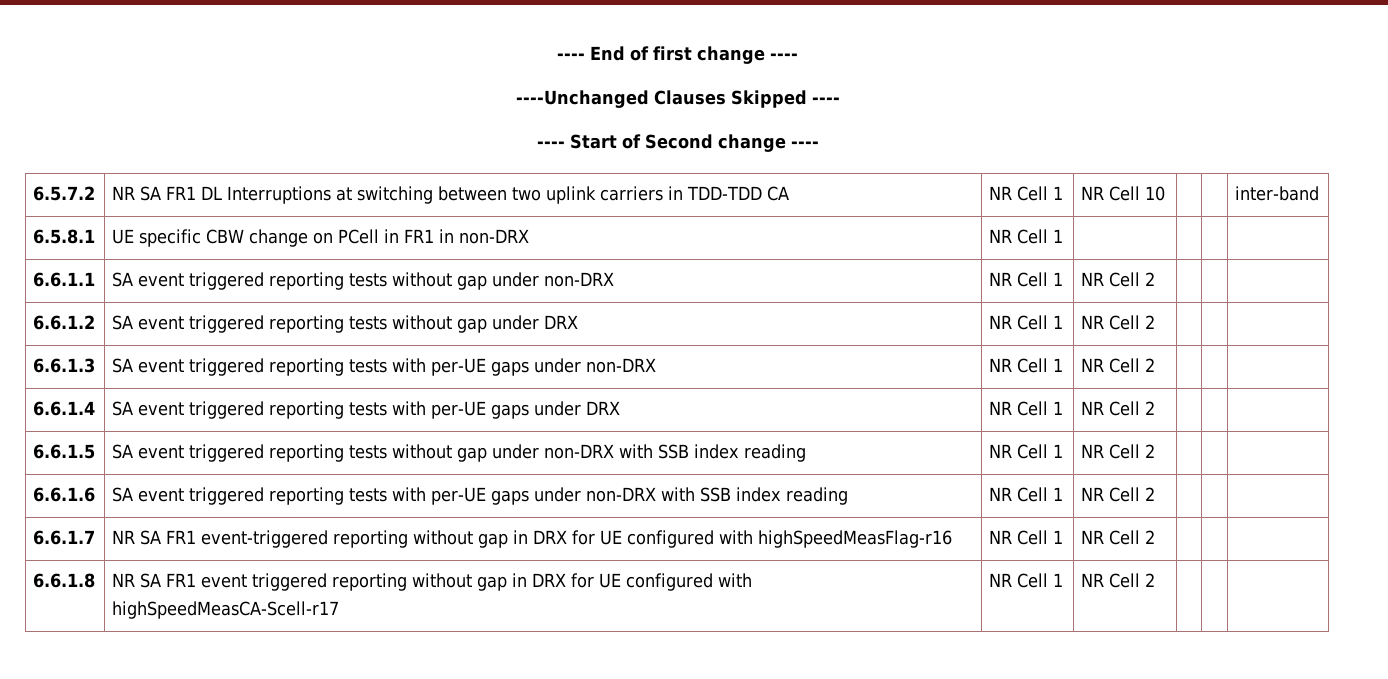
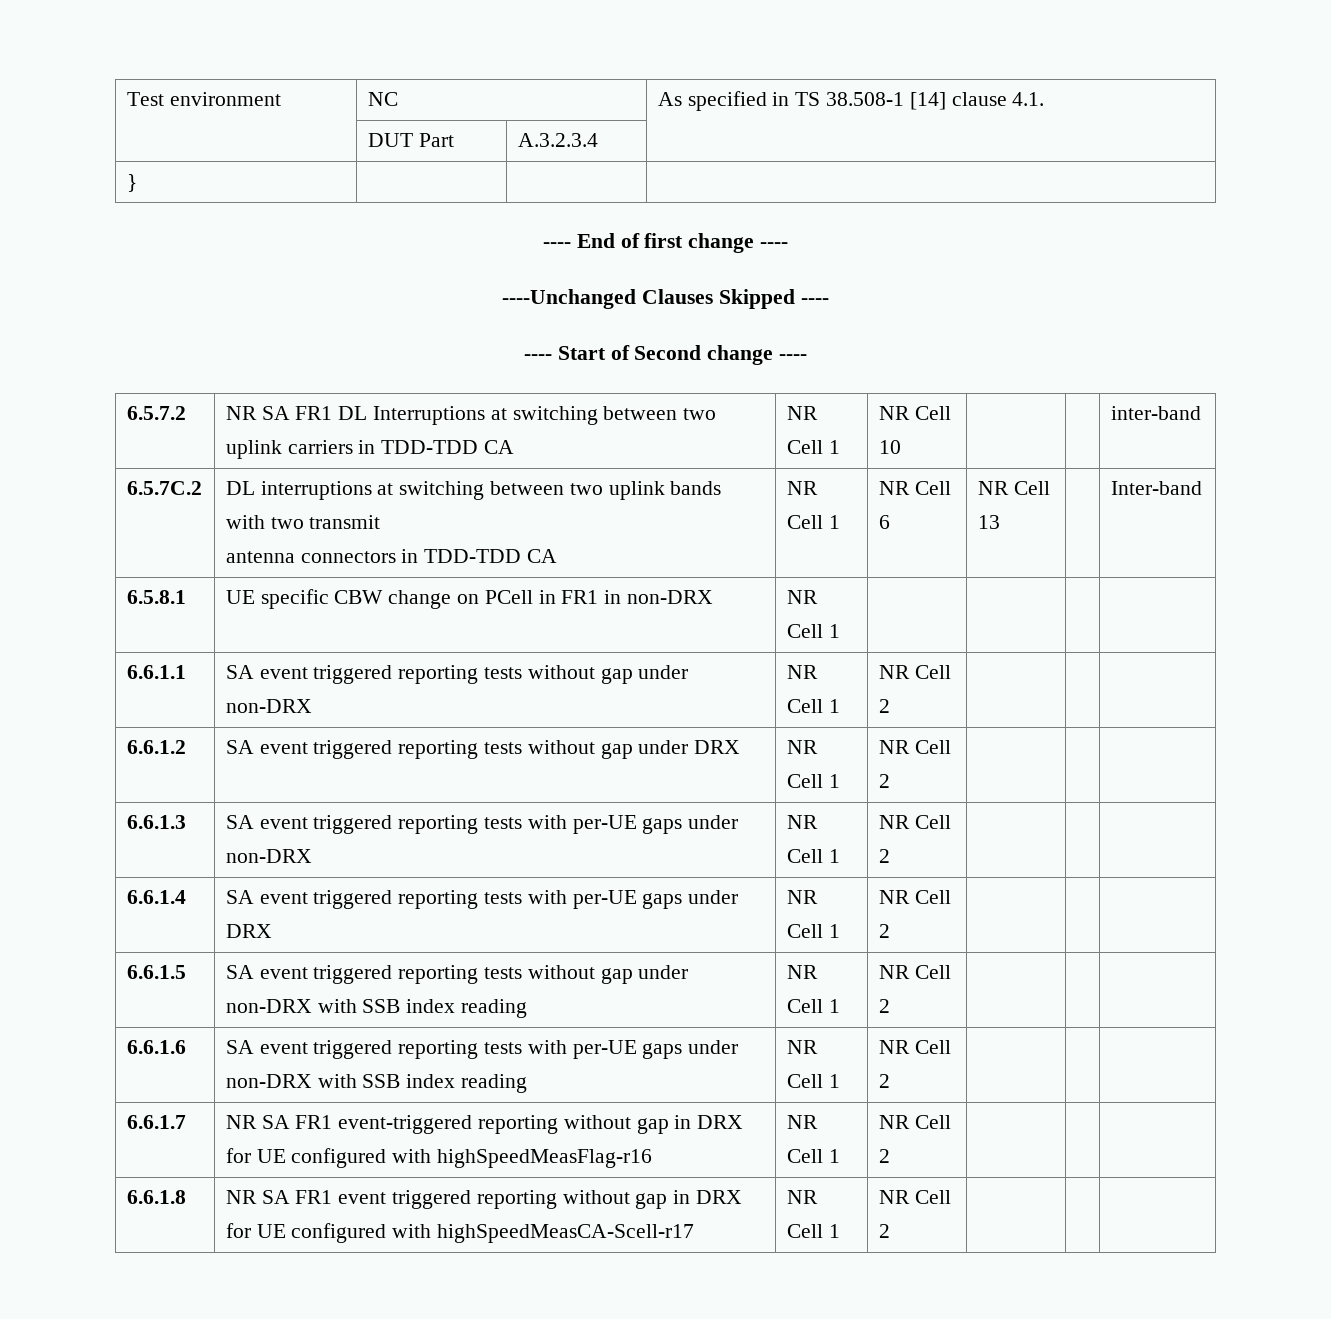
+ Test environment | NC | As specified in TS 38.508-1 [14] clause 4.1.
+ | DUT Part | A.3.2.3.4 |
+ } | | |
+ 6.5.7C.2 | DL interruptions at switching between two uplink bands with two transmit
+ antenna connectors in TDD-TDD CA | NR Cell 1 | NR Cell 6 | NR Cell 13 | | Inter-band

